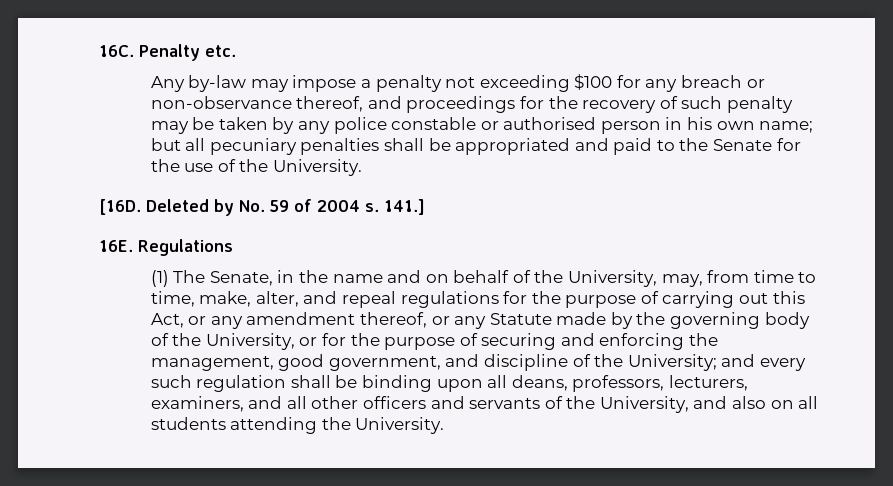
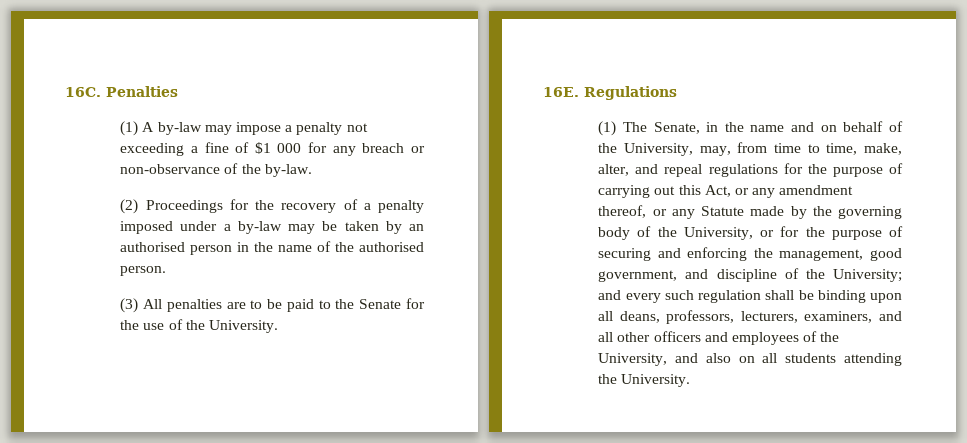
- Penalty etc.
- Any by-law may impose a penalty not exceeding $100 for any breach or non-observance thereof, and proceedings for the recovery of such penalty may be taken by any police constable or authorised person in his own name; but all pecuniary penalties shall be appropriated and paid to the Senate for the use of the University.
+ Penalties
+ (1) A by-law may impose a penalty not exceeding a fine of $1 000 for any breach or non-observance of the by-law.
+ (2) Proceedings for the recovery of a penalty imposed under a by-law may be taken by an authorised person in the name of the authorised person.
+ (3) All penalties are to be paid to the Senate for the use of the University.
- [16D. Deleted by No. 59 of 2004 s. 141.]
- and every such regulation shall be binding upon all deans, professors, lecturers, examiners, and all other officers and servants of the University, and also on all students attending the University.
+ and every such regulation shall be binding upon all deans, professors, lecturers, examiners, and all other officers and employees of the University, and also on all students attending the University.

